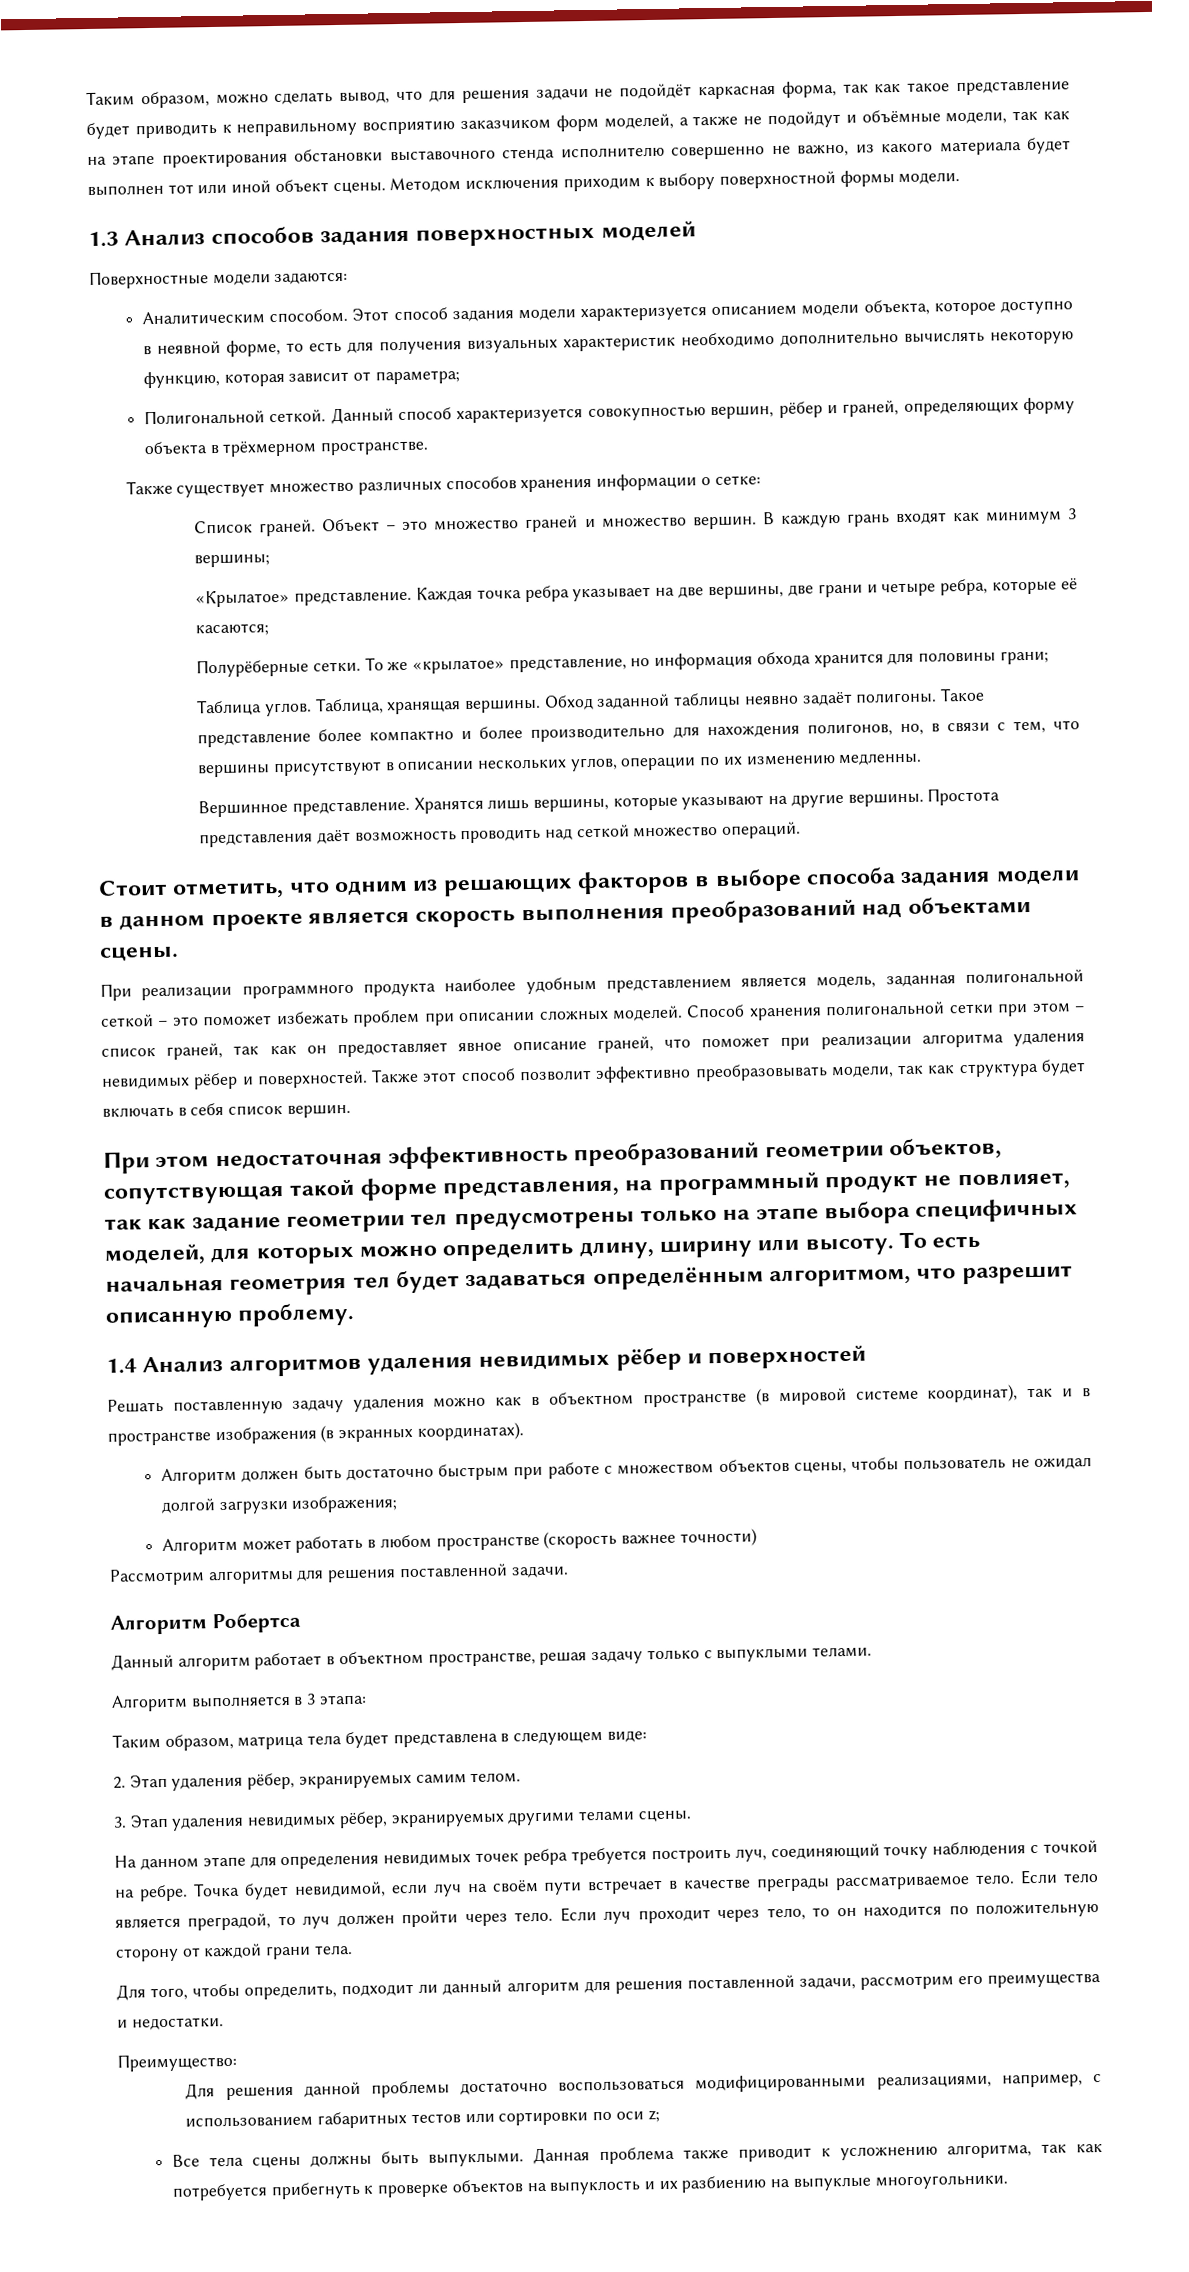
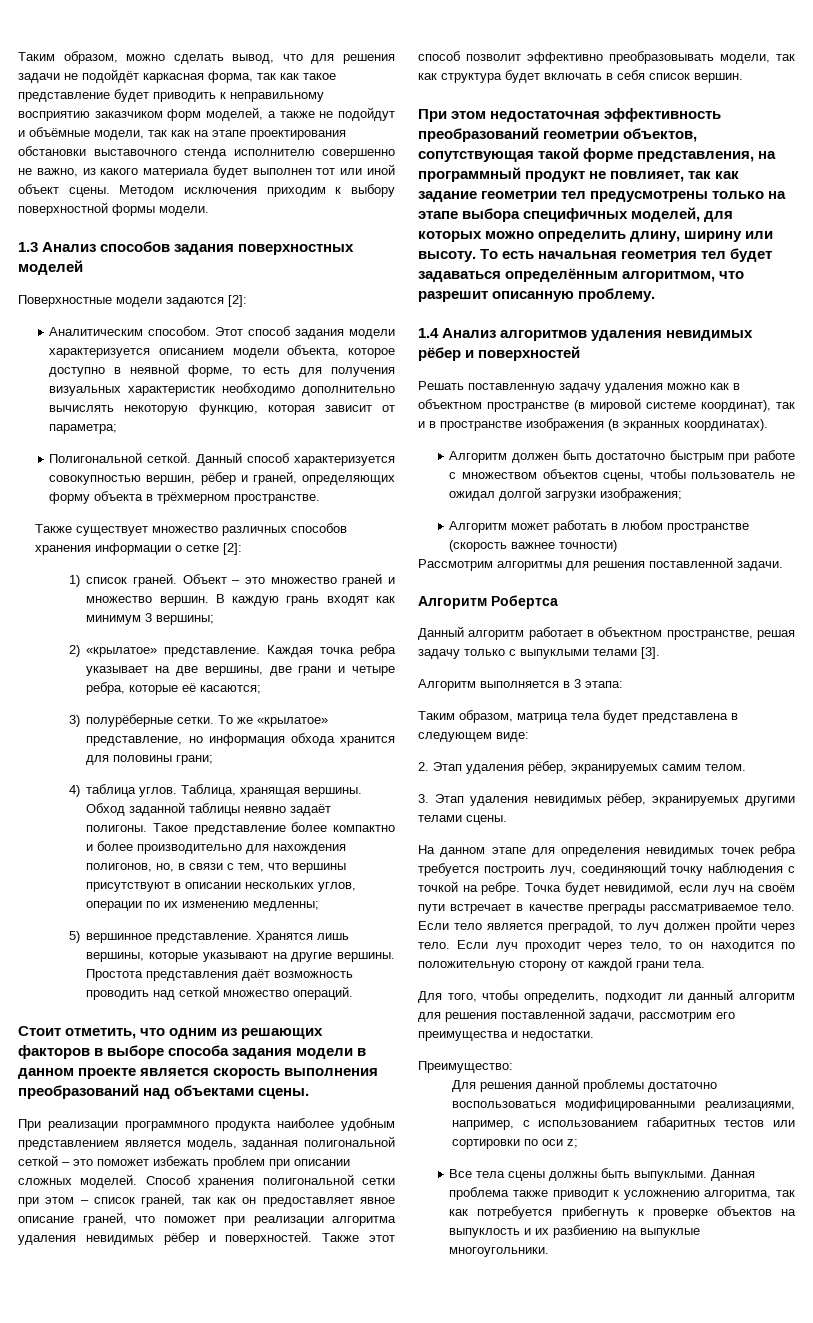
- Поверхностные модели задаются:
+ Поверхностные модели задаются [2]:
- Также существует множество различных способов хранения информации о сетке:
- Список граней.
+ Также существует множество различных способов хранения информации о сетке [2]:
+ 1) список граней.
- «Крылатое» представление.
+ 2) «крылатое» представление.
- Полурёберные сетки.
+ 3) полурёберные сетки.
- Таблица углов.
+ 4) таблица углов.
- Такое представление более компактно и более производительно для нахождения полигонов, но, в связи с тем, что вершины присутствуют в описании нескольких углов, операции по их изменению медленны.
- Вершинное представление.
+ Такое представление более компактно и более производительно для нахождения полигонов, но, в связи с тем, что вершины присутствуют в описании нескольких углов, операции по их изменению медленны;
+ 5) вершинное представление.
- Данный алгоритм работает в объектном пространстве, решая задачу только с выпуклыми телами.
+ Данный алгоритм работает в объектном пространстве, решая задачу только с выпуклыми телами [3].

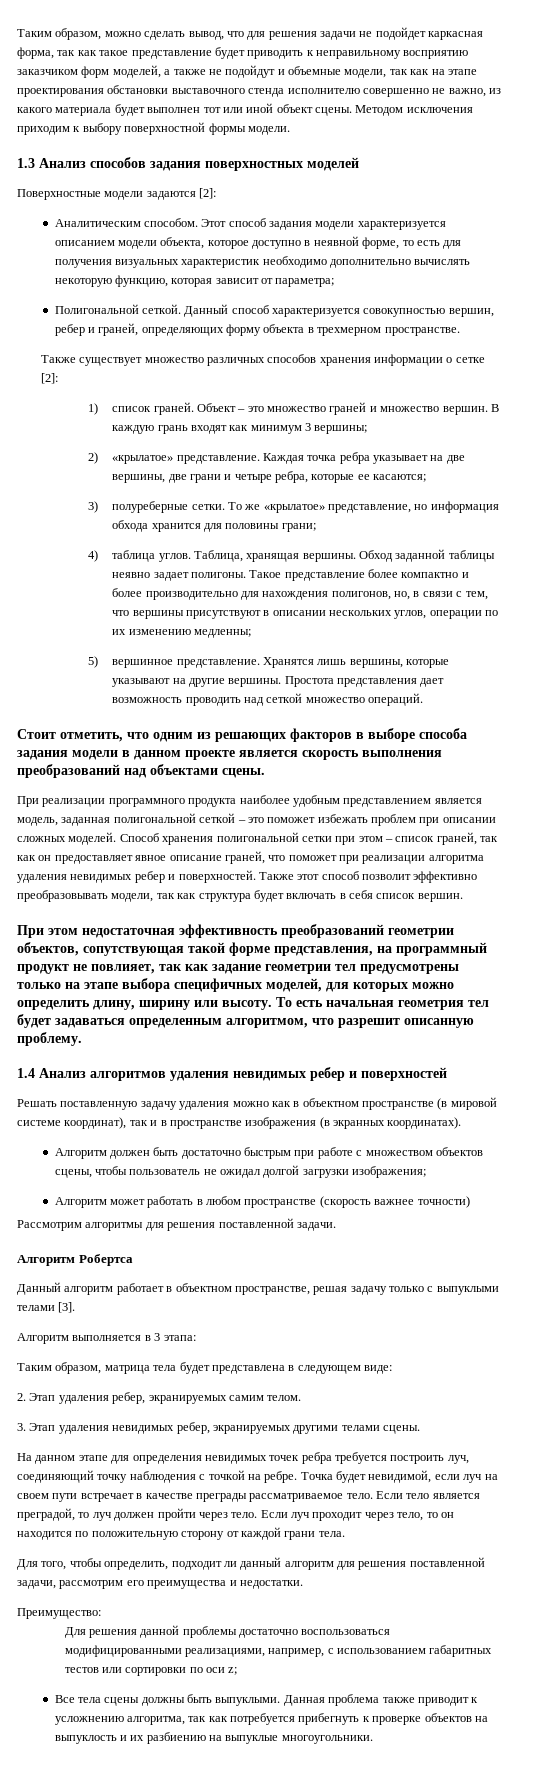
- Таким образом, можно сделать вывод, что для решения задачи не подойдёт каркасная форма, так как такое представление будет приводить к неправильному восприятию заказчиком форм моделей, а также не подойдут и объёмные модели, так как на этапе проектирования обстановки выставочного стенда исполнителю совершенно не важно, из какого материала будет выполнен тот или иной объект сцены.
+ Таким образом, можно сделать вывод, что для решения задачи не подойдет каркасная форма, так как такое представление будет приводить к неправильному восприятию заказчиком форм моделей, а также не подойдут и объемные модели, так как на этапе проектирования обстановки выставочного стенда исполнителю совершенно не важно, из какого материала будет выполнен тот или иной объект сцены.
- Данный способ характеризуется совокупностью вершин, рёбер и граней, определяющих форму объекта в трёхмерном пространстве.
+ Данный способ характеризуется совокупностью вершин, ребер и граней, определяющих форму объекта в трехмерном пространстве.
- Каждая точка ребра указывает на две вершины, две грани и четыре ребра, которые её касаются;
+ Каждая точка ребра указывает на две вершины, две грани и четыре ребра, которые ее касаются;
- 3) полурёберные сетки.
+ 3) полуреберные сетки.
- Обход заданной таблицы неявно задаёт полигоны.
+ Обход заданной таблицы неявно задает полигоны.
- Простота представления даёт возможность проводить над сеткой множество операций.
+ Простота представления дает возможность проводить над сеткой множество операций.
- Способ хранения полигональной сетки при этом – список граней, так как он предоставляет явное описание граней, что поможет при реализации алгоритма удаления невидимых рёбер и поверхностей.
+ Способ хранения полигональной сетки при этом – список граней, так как он предоставляет явное описание граней, что поможет при реализации алгоритма удаления невидимых ребер и поверхностей.
- То есть начальная геометрия тел будет задаваться определённым алгоритмом, что разрешит описанную проблему.
+ То есть начальная геометрия тел будет задаваться определенным алгоритмом, что разрешит описанную проблему.
- 1.4 Анализ алгоритмов удаления невидимых рёбер и поверхностей
+ 1.4 Анализ алгоритмов удаления невидимых ребер и поверхностей
- 2. Этап удаления рёбер, экранируемых самим телом.
+ 2. Этап удаления ребер, экранируемых самим телом.
- 3. Этап удаления невидимых рёбер, экранируемых другими телами сцены.
+ 3. Этап удаления невидимых ребер, экранируемых другими телами сцены.
- Точка будет невидимой, если луч на своём пути встречает в качестве преграды рассматриваемое тело.
+ Точка будет невидимой, если луч на своем пути встречает в качестве преграды рассматриваемое тело.

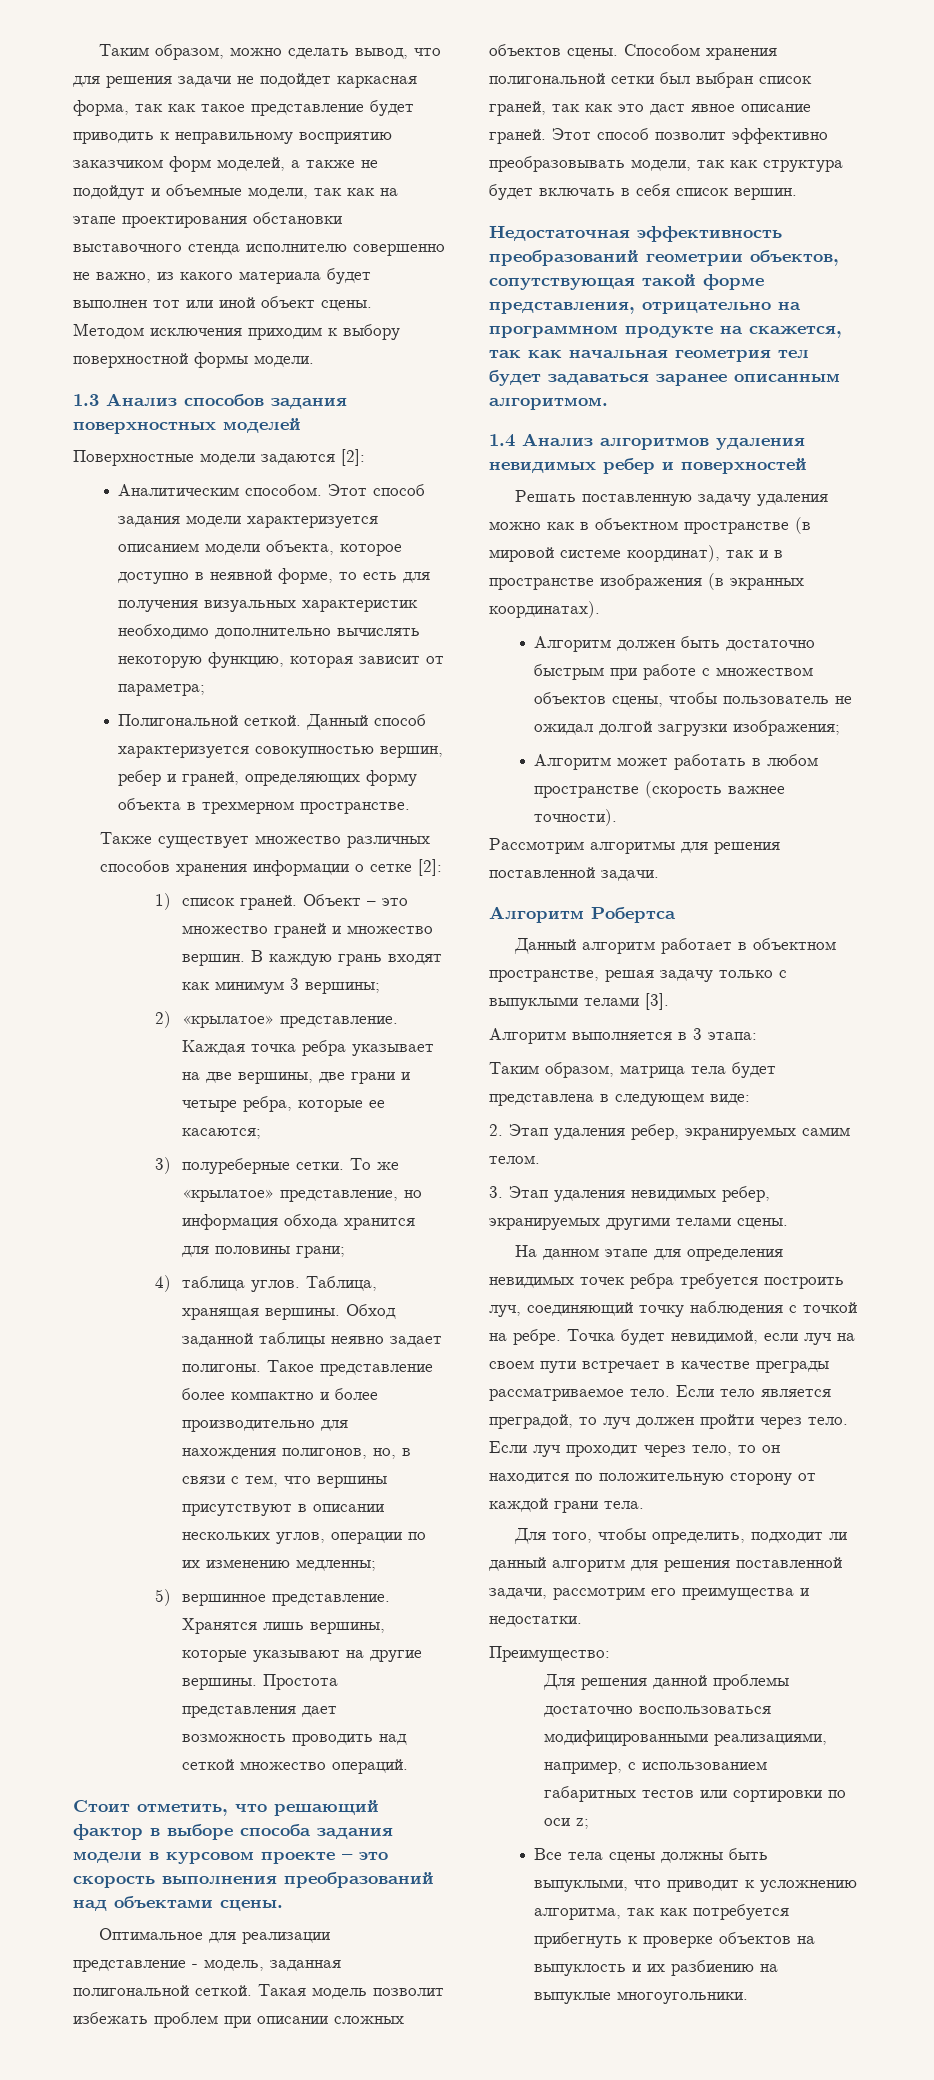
- Стоит отметить, что одним из решающих факторов в выборе способа задания модели в данном проекте является скорость выполнения преобразований над объектами сцены.
+ Стоит отметить, что решающий фактор в выборе способа задания модели в курсовом проекте – это скорость выполнения преобразований над объектами сцены.
- При реализации программного продукта наиболее удобным представлением является модель, заданная полигональной сеткой – это поможет избежать проблем при описании сложных моделей. Способ хранения полигональной сетки при этом – список граней, так как он предоставляет явное описание граней, что поможет при реализации алгоритма удаления невидимых ребер и поверхностей. Также этот способ позволит эффективно преобразовывать модели, так как структура будет включать в себя список вершин.
+ Оптимальное для реализации представление - модель, заданная полигональной сеткой. Такая модель позволит избежать проблем при описании сложных объектов сцены. Способом хранения полигональной сетки был выбран список граней, так как это даст явное описание граней. Этот способ позволит эффективно преобразовывать модели, так как структура будет включать в себя список вершин.
- При этом недостаточная эффективность преобразований геометрии объектов, сопутствующая такой форме представления, на программный продукт не повлияет, так как задание геометрии тел предусмотрены только на этапе выбора специфичных моделей, для которых можно определить длину, ширину или высоту. То есть начальная геометрия тел будет задаваться определенным алгоритмом, что разрешит описанную проблему.
+ Недостаточная эффективность преобразований геометрии объектов, сопутствующая такой форме представления, отрицательно на программном продукте на скажется, так как начальная геометрия тел будет задаваться заранее описанным алгоритмом.
- Алгоритм может работать в любом пространстве (скорость важнее точности)
+ Алгоритм может работать в любом пространстве (скорость важнее точности).
- Все тела сцены должны быть выпуклыми. Данная проблема также приводит к усложнению алгоритма, так как потребуется прибегнуть к проверке объектов на выпуклость и их разбиению на выпуклые многоугольники.
+ Все тела сцены должны быть выпуклыми, что приводит к усложнению алгоритма, так как потребуется прибегнуть к проверке объектов на выпуклость и их разбиению на выпуклые многоугольники.

